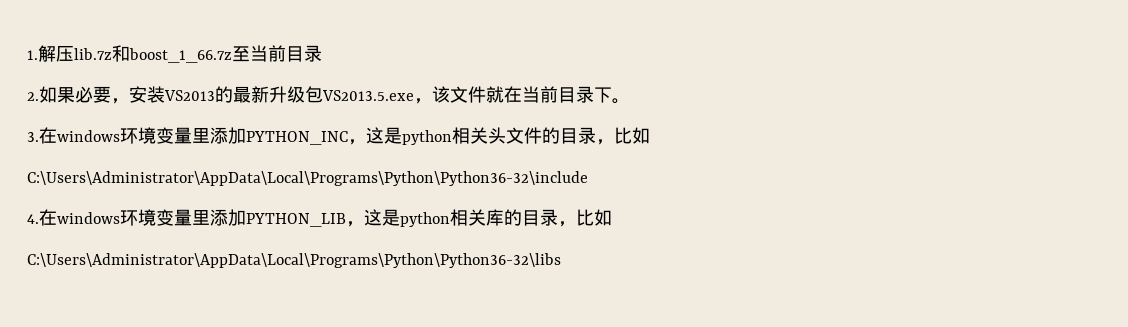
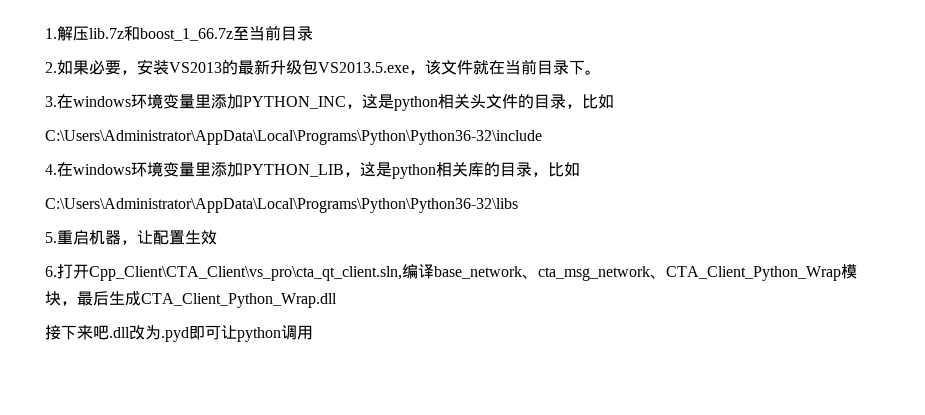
+ 5.重启机器，让配置生效
+ 6.打开Cpp_Client\CTA_Client\vs_pro\cta_qt_client.sln,编译base_network、cta_msg_network、CTA_Client_Python_Wrap模块，最后生成CTA_Client_Python_Wrap.dll
+ 接下来吧.dll改为.pyd即可让python调用

